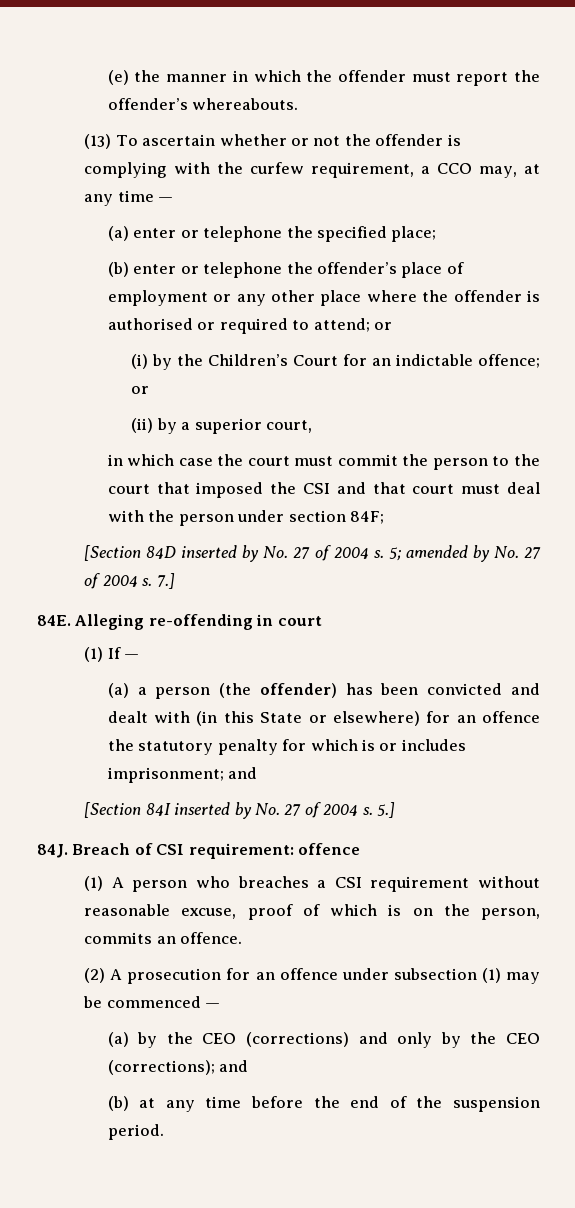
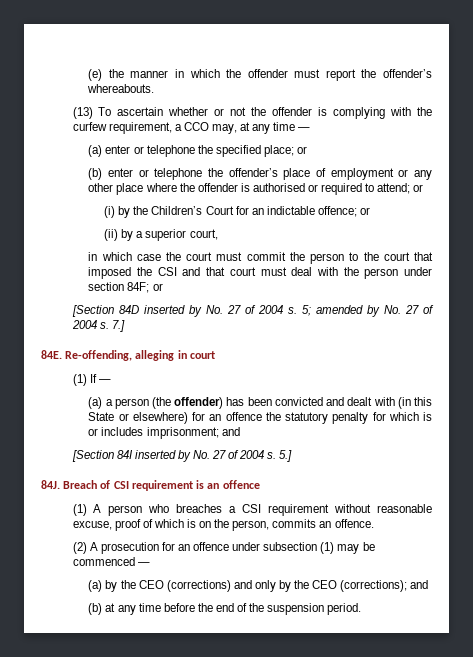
- (a) enter or telephone the specified place;
+ (a) enter or telephone the specified place; or
- in which case the court must commit the person to the court that imposed the CSI and that court must deal with the person under section 84F;
+ in which case the court must commit the person to the court that imposed the CSI and that court must deal with the person under section 84F; or
- Alleging re-offending in court
+ Re-offending, alleging in court
- Breach of CSI requirement: offence
+ Breach of CSI requirement is an offence

